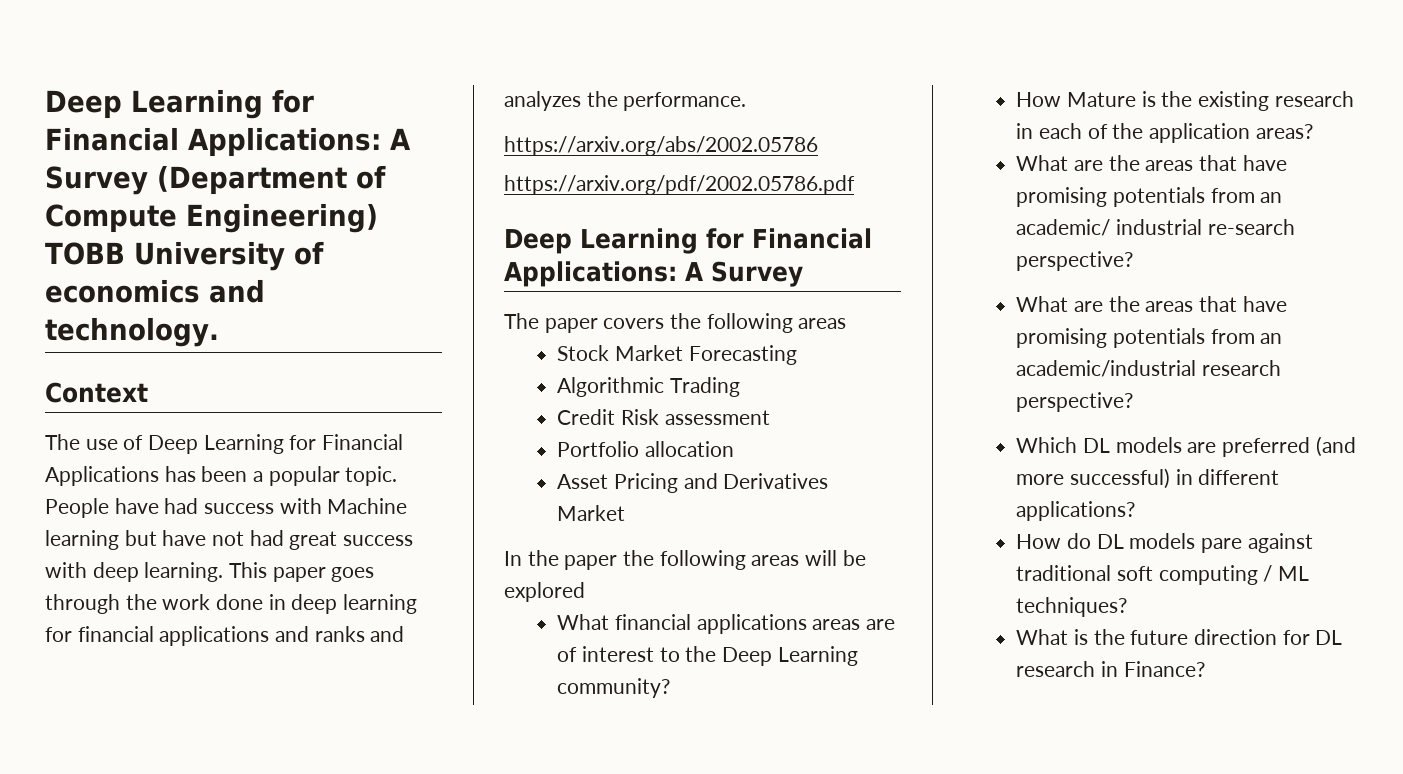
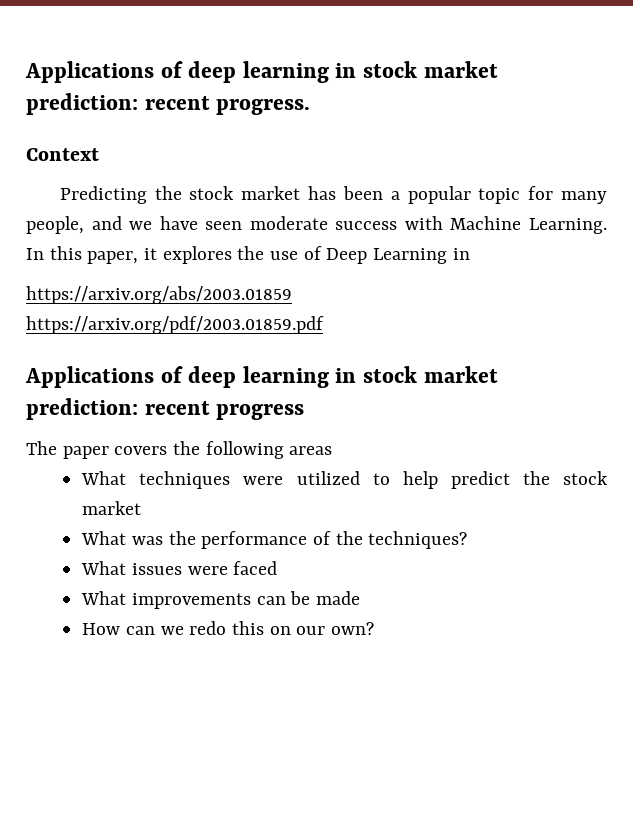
- Deep Learning for Financial Applications: A Survey (Department of Compute Engineering) TOBB University of economics and technology.
+ Applications of deep learning in stock market prediction: recent progress.
  Context
- The use of Deep Learning for Financial Applications has been a popular topic. People have had success with Machine learning but have not had great success with deep learning. This paper goes through the work done in deep learning for financial applications and ranks and analyzes the performance.
- https://arxiv.org/abs/2002.05786
- https://arxiv.org/pdf/2002.05786.pdf
- Deep Learning for Financial Applications: A Survey
+ Predicting the stock market has been a popular topic for many people, and we have seen moderate success with Machine Learning. In this paper, it explores the use of Deep Learning in
+ https://arxiv.org/abs/2003.01859
+ https://arxiv.org/pdf/2003.01859.pdf
+ Applications of deep learning in stock market prediction: recent progress
- Stock Market Forecasting
- Algorithmic Trading
- Credit Risk assessment
- Portfolio allocation
- Asset Pricing and Derivatives Market
- In the paper the following areas will be explored
- What financial applications areas are of interest to the Deep Learning community?
- How Mature is the existing research in each of the application areas?
- What are the areas that have promising potentials from an academic/ industrial re-search perspective?
- What are the areas that have promising potentials from an academic/industrial research perspective?
- Which DL models are preferred (and more successful) in different applications?
- How do DL models pare against traditional soft computing / ML techniques?
- What is the future direction for DL research in Finance?
+ What techniques were utilized to help predict the stock market
+ What was the performance of the techniques?
+ What issues were faced
+ What improvements can be made
+ How can we redo this on our own?

